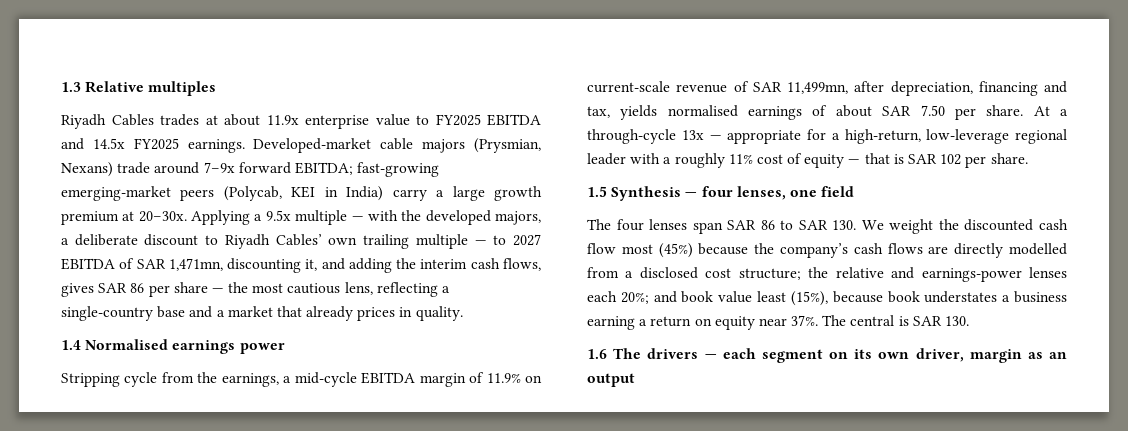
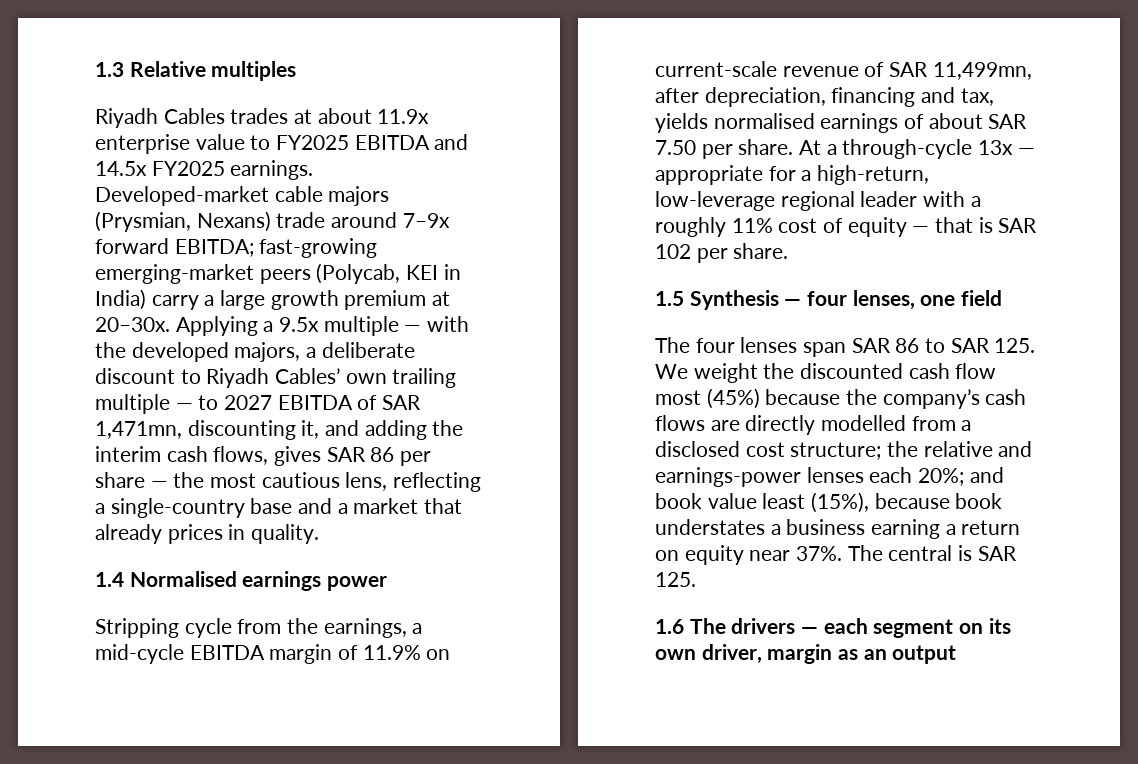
- The four lenses span SAR 86 to SAR 130. We weight the discounted cash flow most (45%) because the company’s cash flows are directly modelled from a disclosed cost structure; the relative and earnings-power lenses each 20%; and book value least (15%), because book understates a business earning a return on equity near 37%.
+ The four lenses span SAR 86 to SAR 125. We weight the discounted cash flow most (45%) because the company’s cash flows are directly modelled from a disclosed cost structure; the relative and earnings-power lenses each 20%; and book value least (15%), because book understates a business earning a return on equity near 37%.
- The central is SAR 130.
+ The central is SAR 125.

